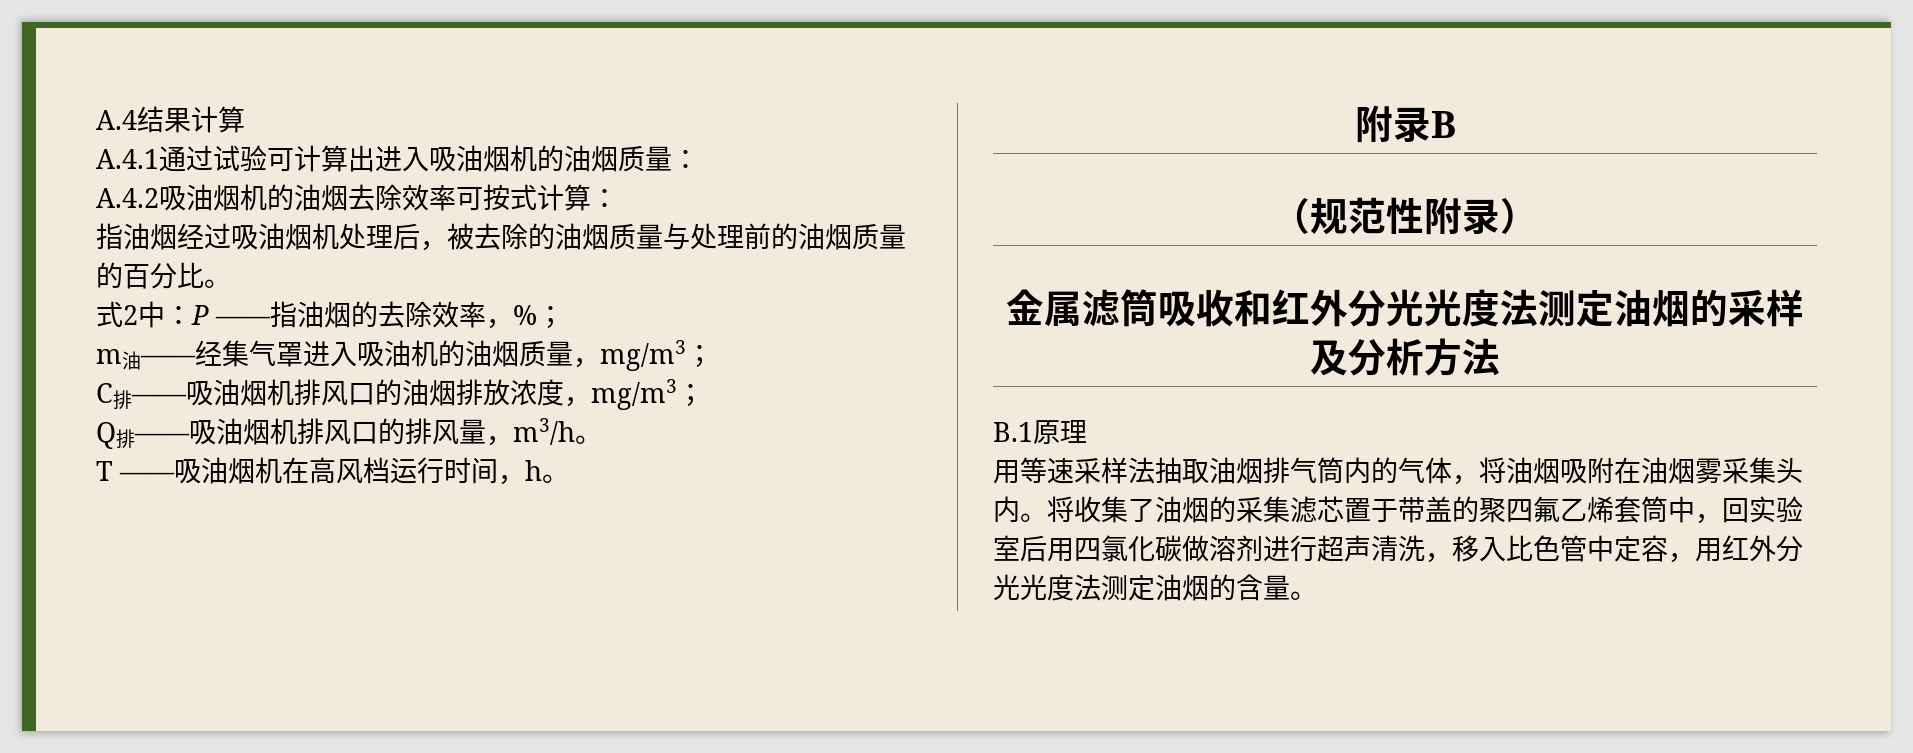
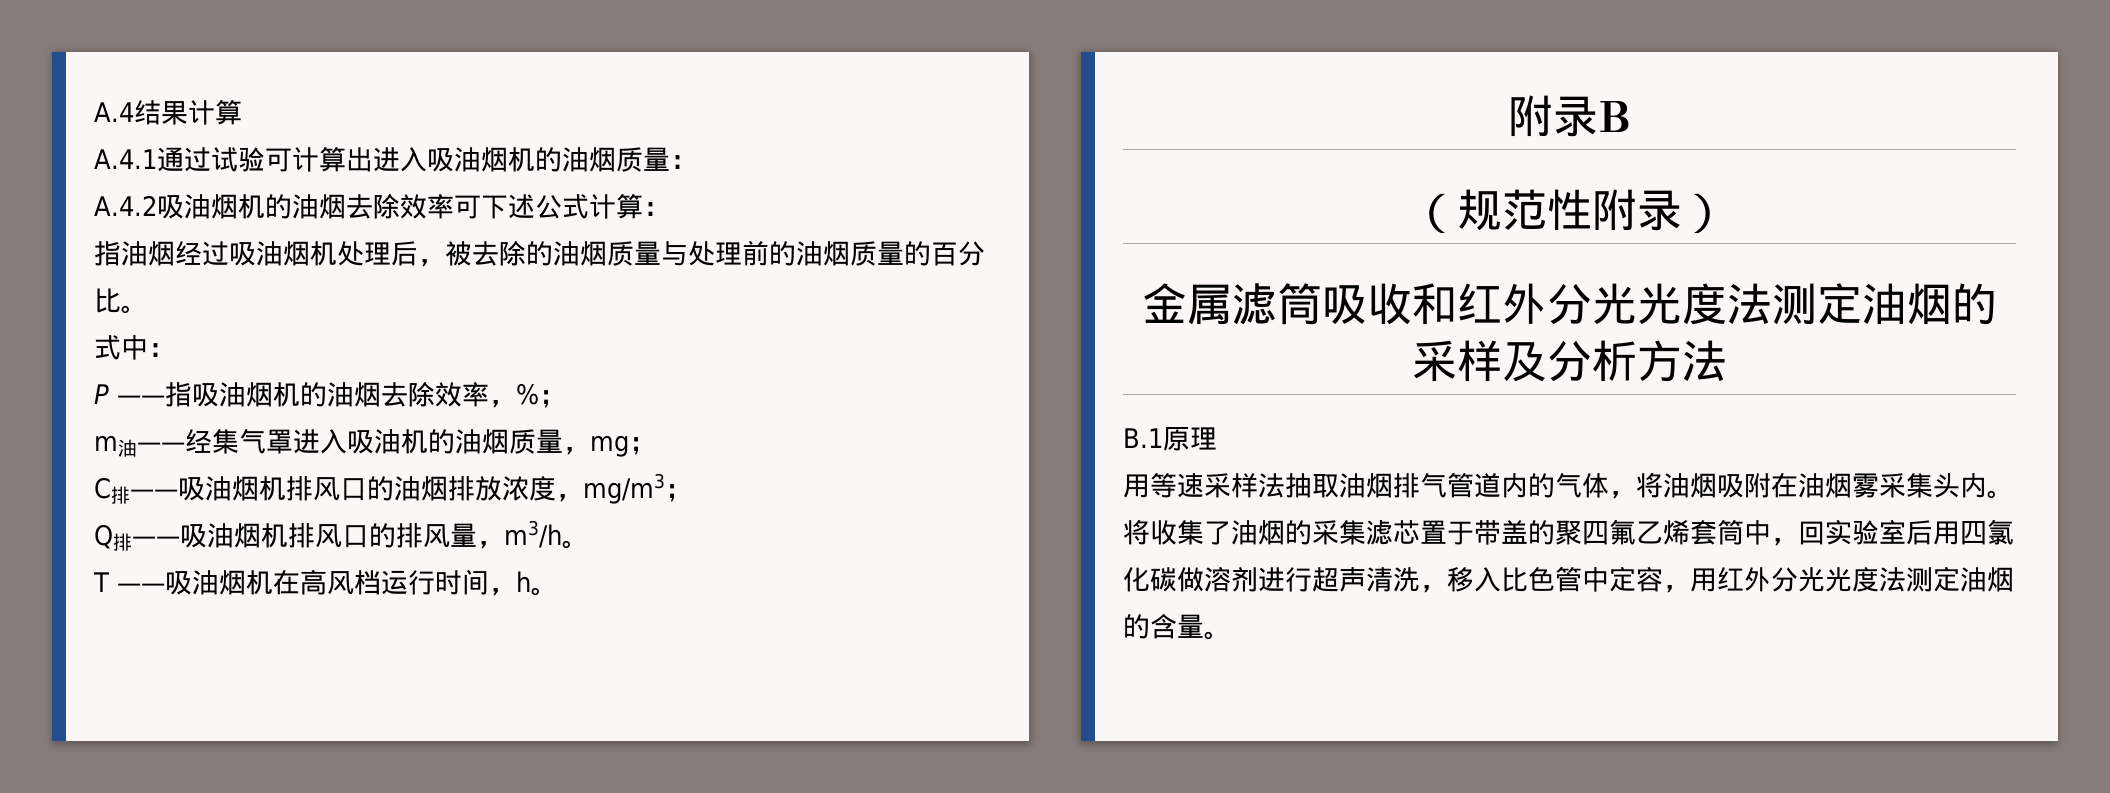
- A.4.2吸油烟机的油烟去除效率可按式计算：
+ A.4.2吸油烟机的油烟去除效率可下述公式计算：
- 式2中：P ——指油烟的去除效率，%；
+ 式中：
+ P ——指吸油烟机的油烟去除效率，%；
- m油——经集气罩进入吸油机的油烟质量，mg/m3；
+ m油——经集气罩进入吸油机的油烟质量，mg；
- 用等速采样法抽取油烟排气筒内的气体，将油烟吸附在油烟雾采集头内。
+ 用等速采样法抽取油烟排气管道内的气体，将油烟吸附在油烟雾采集头内。

